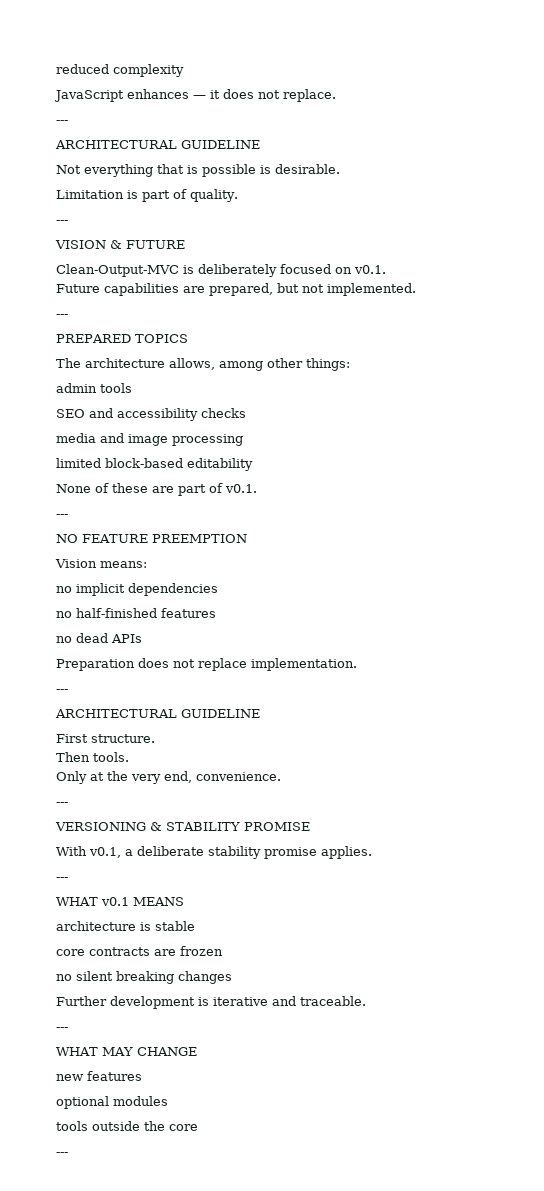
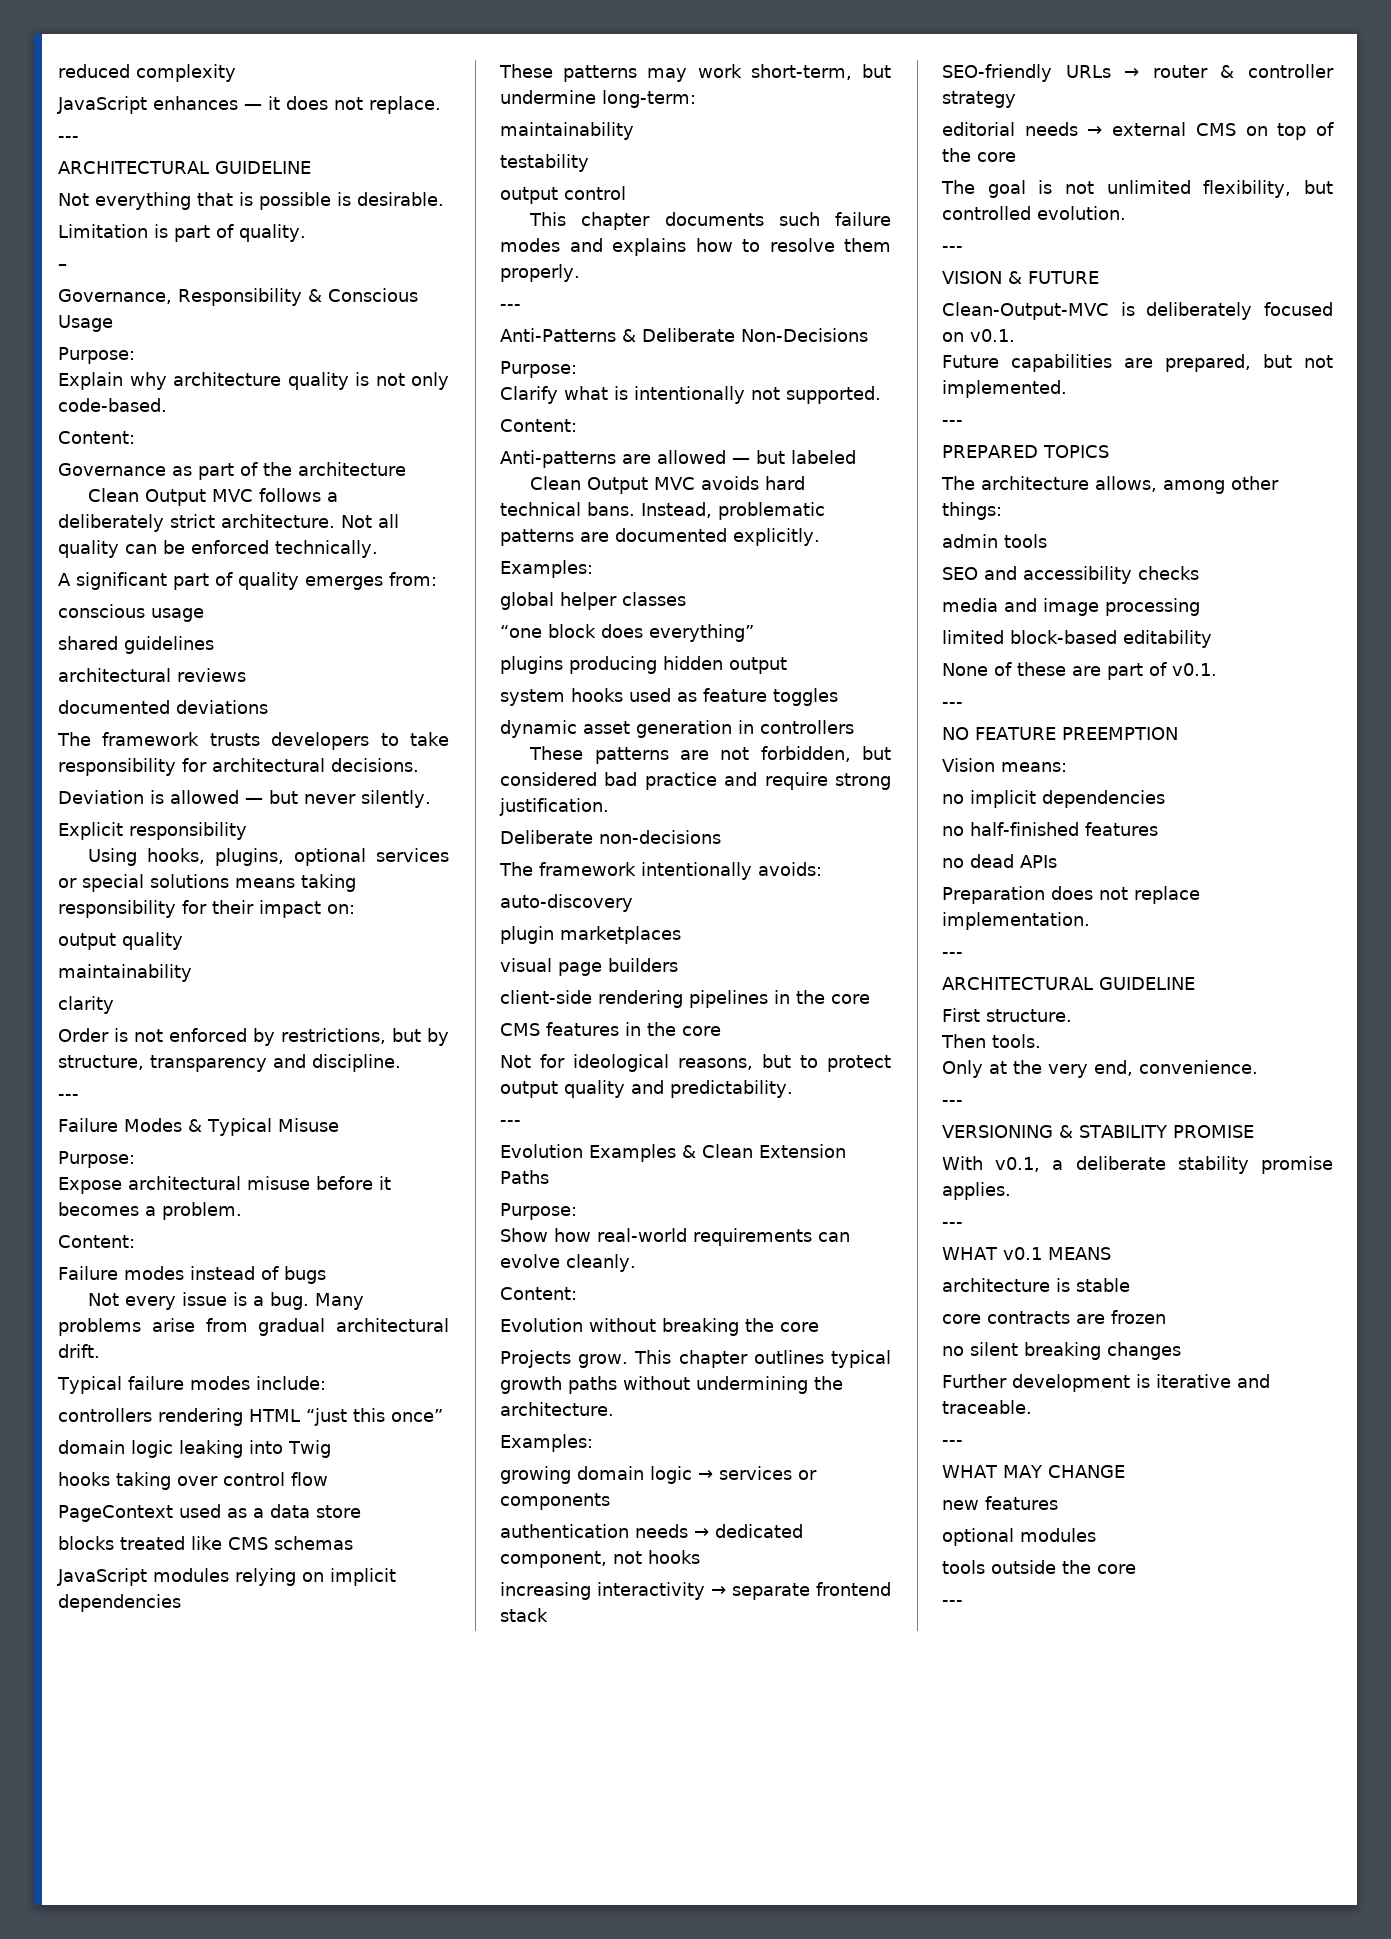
+ –
+ Governance, Responsibility & Conscious Usage
+ Purpose:
+ Explain why architecture quality is not only code-based.
+ Content:
+ Governance as part of the architecture
+ Clean Output MVC follows a deliberately strict architecture. Not all quality can be enforced technically.
+ A significant part of quality emerges from:
+ conscious usage
+ shared guidelines
+ architectural reviews
+ documented deviations
+ The framework trusts developers to take responsibility for architectural decisions.
+ Deviation is allowed — but never silently.
+ Explicit responsibility
+ Using hooks, plugins, optional services or special solutions means taking responsibility for their impact on:
+ output quality
+ maintainability
+ clarity
+ Order is not enforced by restrictions, but by structure, transparency and discipline.
+ ---
+ Failure Modes & Typical Misuse
+ Purpose:
+ Expose architectural misuse before it becomes a problem.
+ Content:
+ Failure modes instead of bugs
+ Not every issue is a bug. Many problems arise from gradual architectural drift.
+ Typical failure modes include:
+ controllers rendering HTML “just this once”
+ domain logic leaking into Twig
+ hooks taking over control flow
+ PageContext used as a data store
+ blocks treated like CMS schemas
+ JavaScript modules relying on implicit dependencies
+ These patterns may work short-term, but undermine long-term:
+ maintainability
+ testability
+ output control
+ This chapter documents such failure modes and explains how to resolve them properly.
+ ---
+ Anti-Patterns & Deliberate Non-Decisions
+ Purpose:
+ Clarify what is intentionally not supported.
+ Content:
+ Anti-patterns are allowed — but labeled
+ Clean Output MVC avoids hard technical bans. Instead, problematic patterns are documented explicitly.
+ Examples:
+ global helper classes
+ “one block does everything”
+ plugins producing hidden output
+ system hooks used as feature toggles
+ dynamic asset generation in controllers
+ These patterns are not forbidden, but considered bad practice and require strong justification.
+ Deliberate non-decisions
+ The framework intentionally avoids:
+ auto-discovery
+ plugin marketplaces
+ visual page builders
+ client-side rendering pipelines in the core
+ CMS features in the core
+ Not for ideological reasons, but to protect output quality and predictability.
+ ---
+ Evolution Examples & Clean Extension Paths
+ Purpose:
+ Show how real-world requirements can evolve cleanly.
+ Content:
+ Evolution without breaking the core
+ Projects grow. This chapter outlines typical growth paths without undermining the architecture.
+ Examples:
+ growing domain logic → services or components
+ authentication needs → dedicated component, not hooks
+ increasing interactivity → separate frontend stack
+ SEO-friendly URLs → router & controller strategy
+ editorial needs → external CMS on top of the core
+ The goal is not unlimited flexibility, but controlled evolution.

